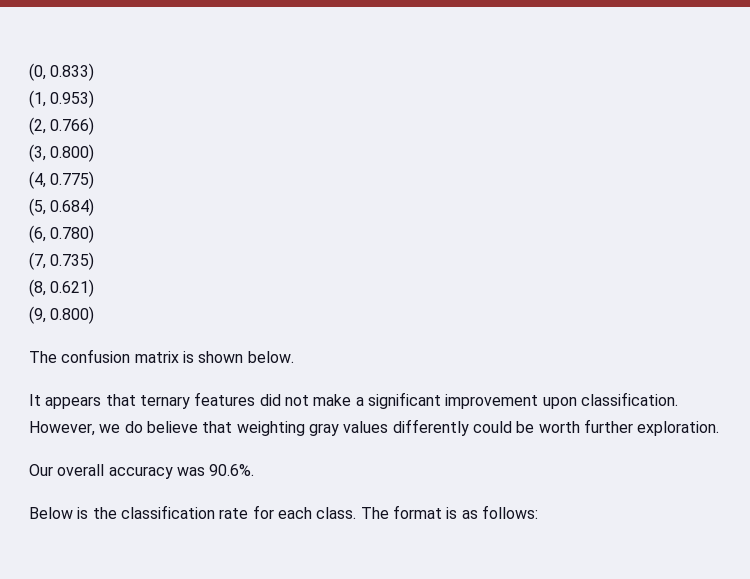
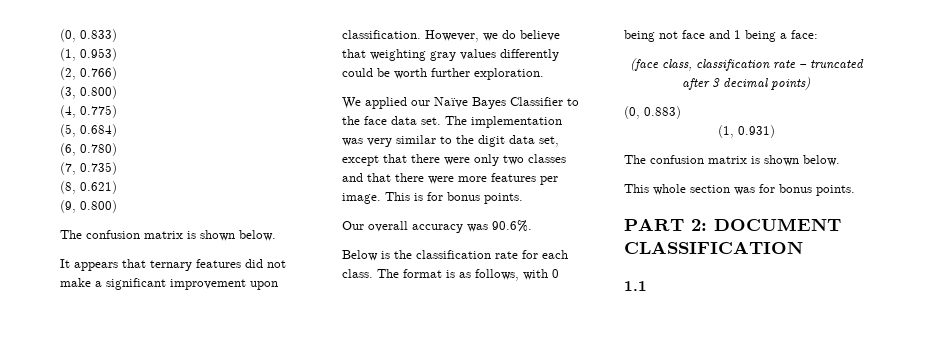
+ We applied our Naïve Bayes Classifier to the face data set. The implementation was very similar to the digit data set, except that there were only two classes and that there were more features per image. This is for bonus points.
- The format is as follows:
+ The format is as follows, with 0 being not face and 1 being a face:
+ (face class, classification rate – truncated after 3 decimal points)
+ (0, 0.883)
+ (1, 0.931)
+ The confusion matrix is shown below.
+ This whole section was for bonus points.
+ PART 2: DOCUMENT CLASSIFICATION
+ 1.1

